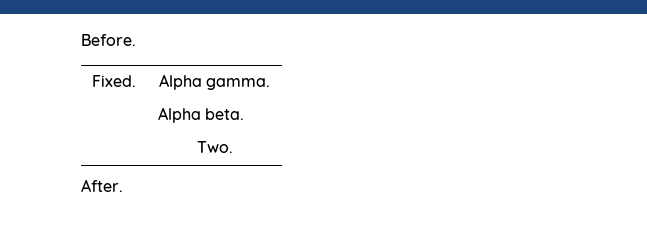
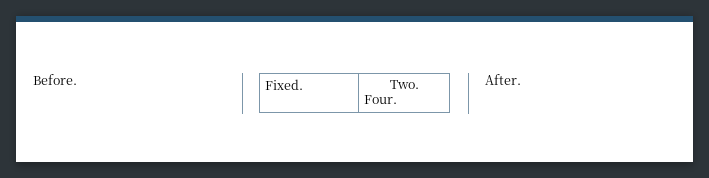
- Fixed. | Alpha gamma.
- Alpha beta.
- Two.
+ Fixed. | Two.
+ Four.

